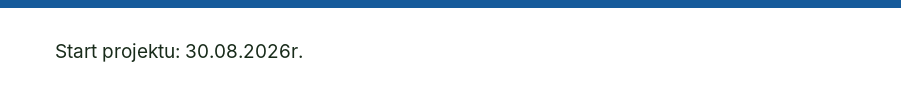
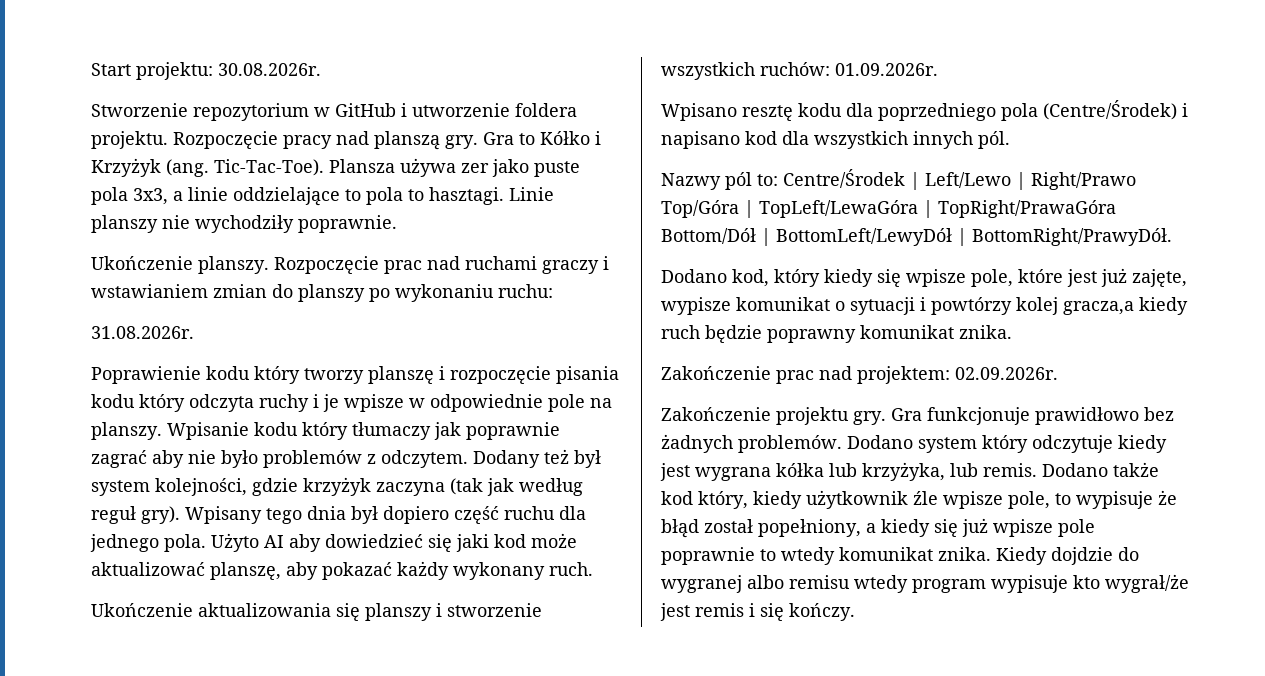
+ Stworzenie repozytorium w GitHub i utworzenie foldera projektu. Rozpoczęcie pracy nad planszą gry. Gra to Kółko i Krzyżyk (ang. Tic-Tac-Toe). Plansza używa zer jako puste pola 3x3, a linie oddzielające to pola to hasztagi. Linie planszy nie wychodziły poprawnie.
+ Ukończenie planszy. Rozpoczęcie prac nad ruchami graczy i wstawianiem zmian do planszy po wykonaniu ruchu:
+ 31.08.2026r.
+ Poprawienie kodu który tworzy planszę i rozpoczęcie pisania kodu który odczyta ruchy i je wpisze w odpowiednie pole na planszy. Wpisanie kodu który tłumaczy jak poprawnie zagrać aby nie było problemów z odczytem. Dodany też był system kolejności, gdzie krzyżyk zaczyna (tak jak według reguł gry). Wpisany tego dnia był dopiero część ruchu dla jednego pola. Użyto AI aby dowiedzieć się jaki kod może aktualizować planszę, aby pokazać każdy wykonany ruch.
+ Ukończenie aktualizowania się planszy i stworzenie wszystkich ruchów: 01.09.2026r.
+ Wpisano resztę kodu dla poprzedniego pola (Centre/Środek) i napisano kod dla wszystkich innych pól.
+ Nazwy pól to: Centre/Środek | Left/Lewo | Right/Prawo Top/Góra | TopLeft/LewaGóra | TopRight/PrawaGóra Bottom/Dół | BottomLeft/LewyDół | BottomRight/PrawyDół.
+ Dodano kod, który kiedy się wpisze pole, które jest już zajęte, wypisze komunikat o sytuacji i powtórzy kolej gracza,a kiedy ruch będzie poprawny komunikat znika.
+ Zakończenie prac nad projektem: 02.09.2026r.
+ Zakończenie projektu gry. Gra funkcjonuje prawidłowo bez żadnych problemów. Dodano system który odczytuje kiedy jest wygrana kółka lub krzyżyka, lub remis. Dodano także kod który, kiedy użytkownik źle wpisze pole, to wypisuje że błąd został popełniony, a kiedy się już wpisze pole poprawnie to wtedy komunikat znika. Kiedy dojdzie do wygranej albo remisu wtedy program wypisuje kto wygrał/że jest remis i się kończy.

